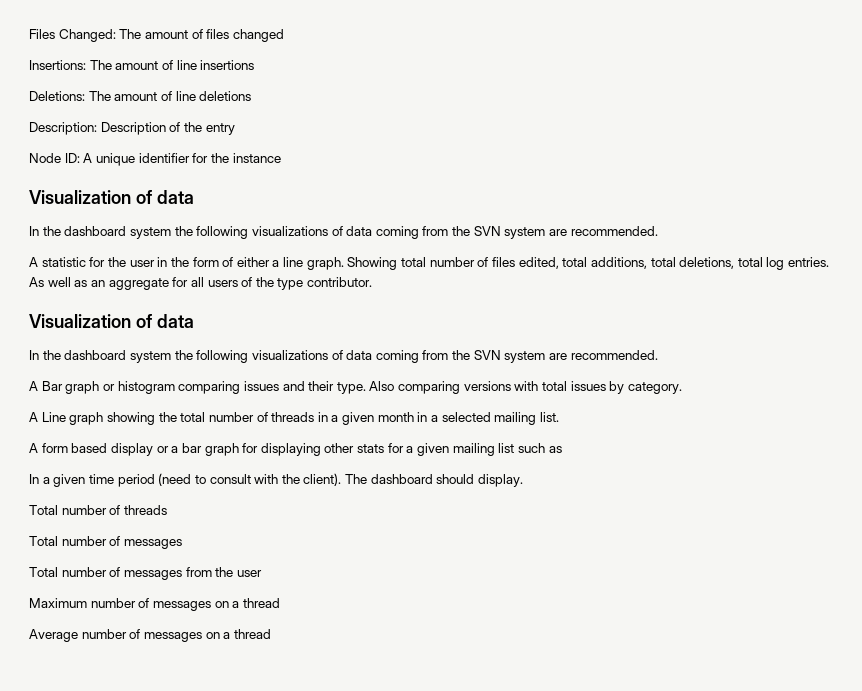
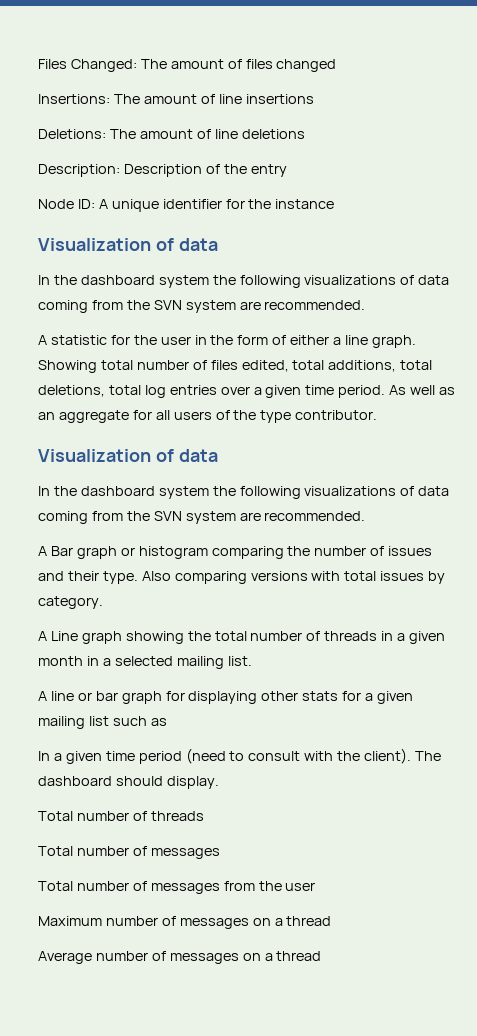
- Showing total number of files edited, total additions, total deletions, total log entries.
+ Showing total number of files edited, total additions, total deletions, total log entries over a given time period.
- A Bar graph or histogram comparing issues and their type.
+ A Bar graph or histogram comparing the number of issues and their type.
- A form based display or a bar graph for displaying other stats for a given mailing list such as
+ A line or bar graph for displaying other stats for a given mailing list such as

